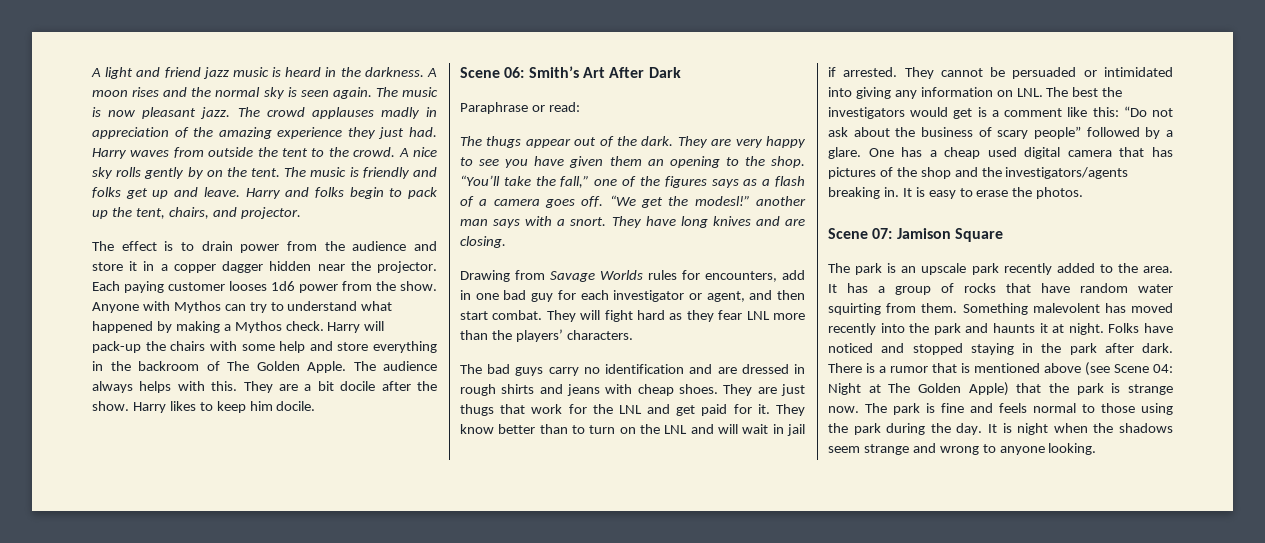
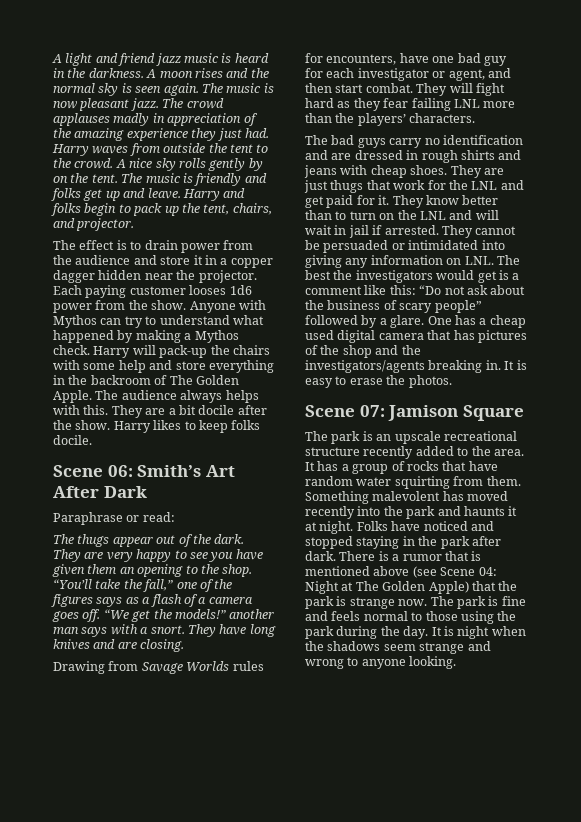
- Harry likes to keep him docile.
+ Harry likes to keep folks docile.
- “We get the modesl!” another man says with a snort.
+ “We get the models!” another man says with a snort.
- Drawing from Savage Worlds rules for encounters, add in one bad guy for each investigator or agent, and then start combat.
+ Drawing from Savage Worlds rules for encounters, have one bad guy for each investigator or agent, and then start combat.
- They will fight hard as they fear LNL more than the players’ characters.
+ They will fight hard as they fear failing LNL more than the players’ characters.
- The park is an upscale park recently added to the area.
+ The park is an upscale recreational structure recently added to the area.

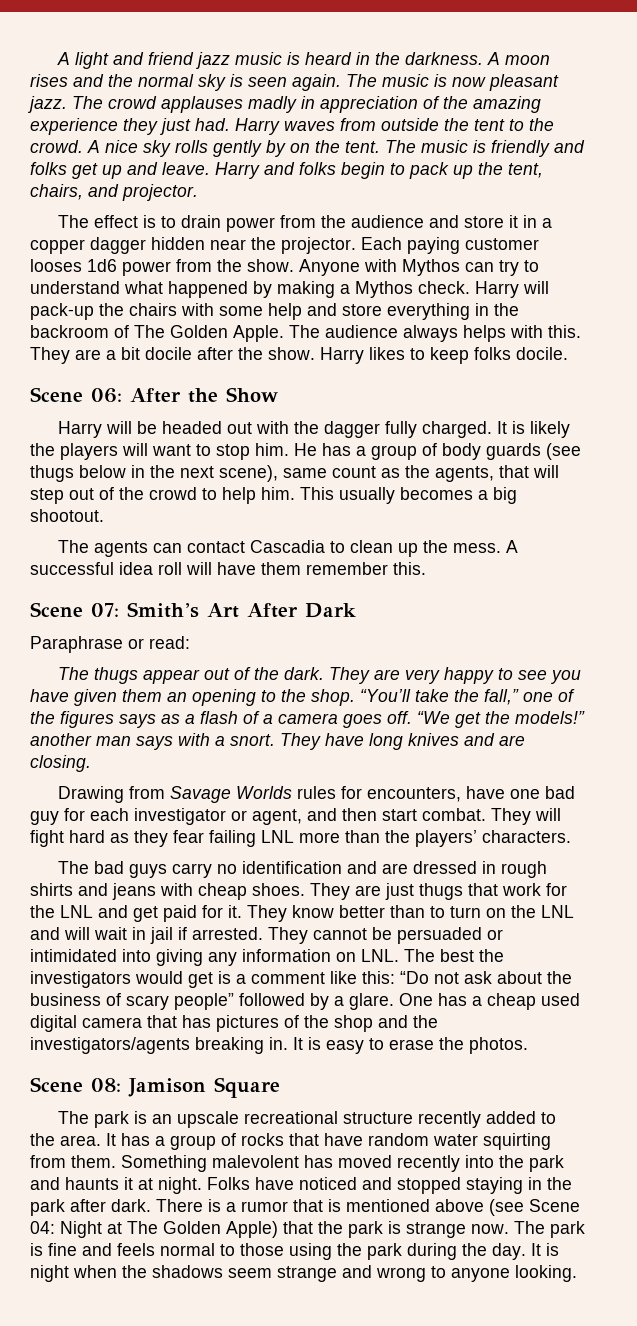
- Scene 06: Smith’s Art After Dark
+ Scene 06: After the Show
+ Harry will be headed out with the dagger fully charged. It is likely the players will want to stop him. He has a group of body guards (see thugs below in the next scene), same count as the agents, that will step out of the crowd to help him. This usually becomes a big shootout.
+ The agents can contact Cascadia to clean up the mess. A successful idea roll will have them remember this.
+ Scene 07: Smith’s Art After Dark
- Scene 07: Jamison Square
+ Scene 08: Jamison Square

